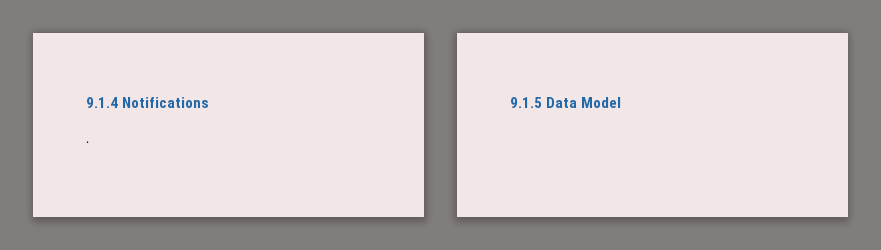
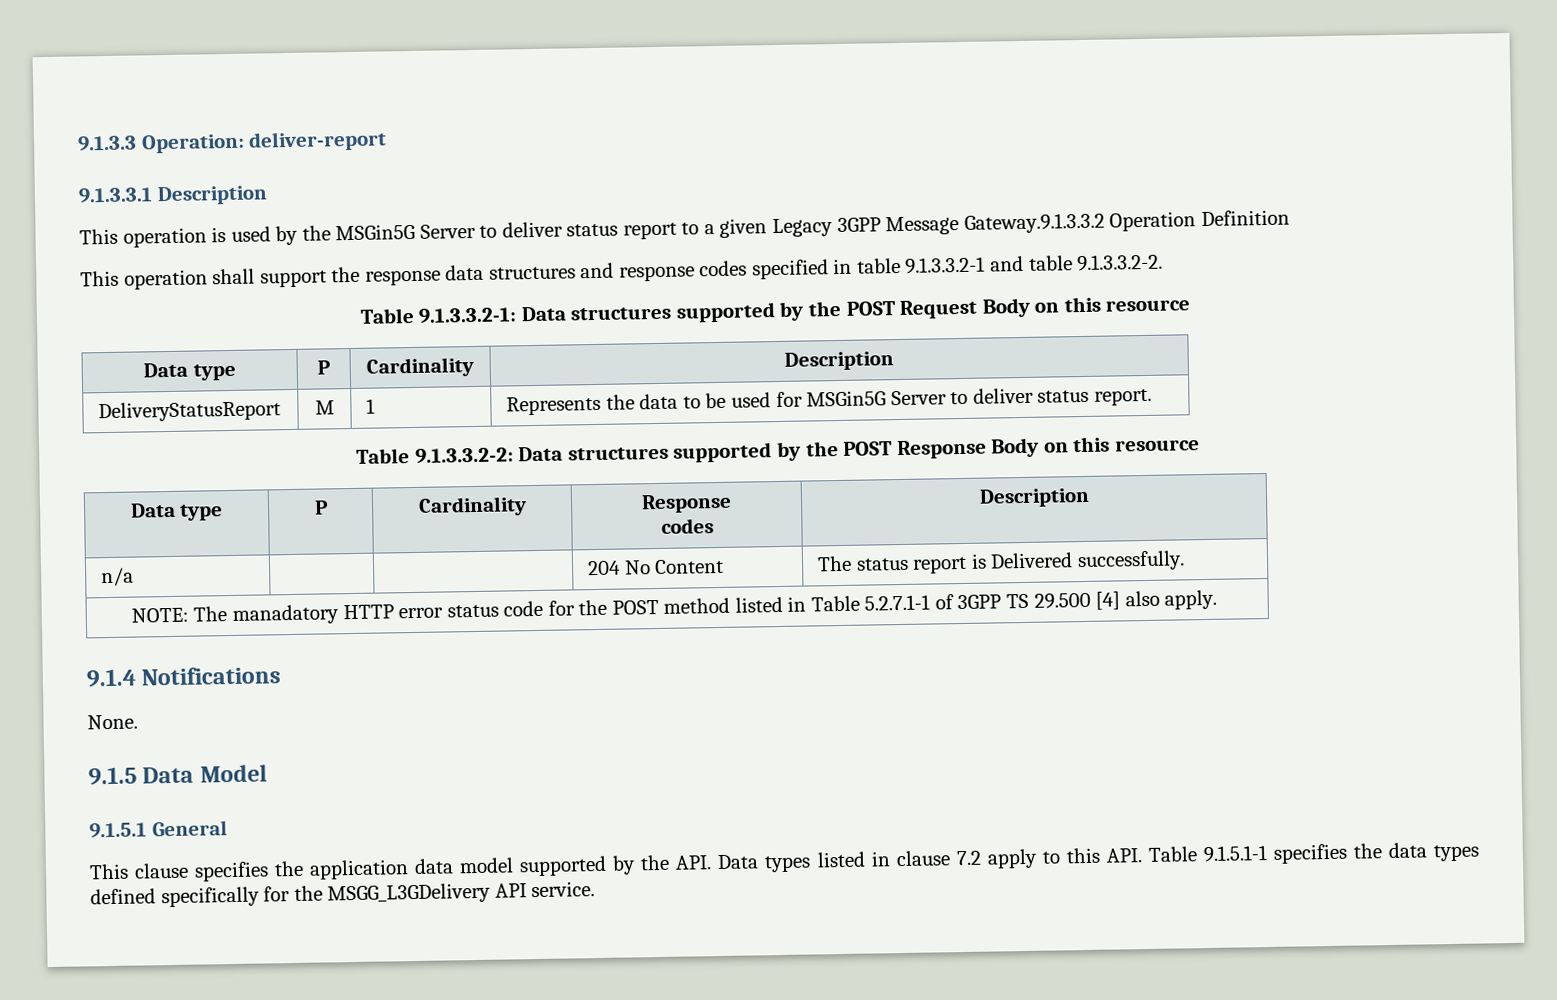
+ 9.1.3.3 Operation: deliver-report
+ 9.1.3.3.1 Description
+ This operation is used by the MSGin5G Server to deliver status report to a given Legacy 3GPP Message Gateway.9.1.3.3.2 Operation Definition
+ This operation shall support the response data structures and response codes specified in table 9.1.3.3.2-1 and table 9.1.3.3.2-2.
+ Table 9.1.3.3.2-1: Data structures supported by the POST Request Body on this resource
+ Data type | P | Cardinality | Description
+ DeliveryStatusReport | M | 1 | Represents the data to be used for MSGin5G Server to deliver status report.
+ Table 9.1.3.3.2-2: Data structures supported by the POST Response Body on this resource
+ Data type | P | Cardinality | Response
+ codes | Description
+ n/a | | | 204 No Content | The status report is Delivered successfully.
+ NOTE: The manadatory HTTP error status code for the POST method listed in Table 5.2.7.1-1 of 3GPP TS 29.500 [4] also apply.
- .
+ None.
+ 9.1.5.1 General
+ This clause specifies the application data model supported by the API. Data types listed in clause 7.2 apply to this API. Table 9.1.5.1-1 specifies the data types defined specifically for the MSGG_L3GDelivery API service.

